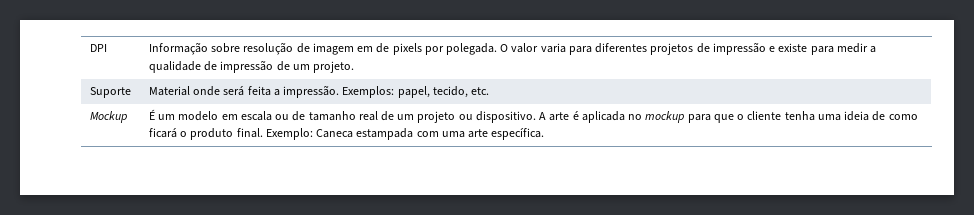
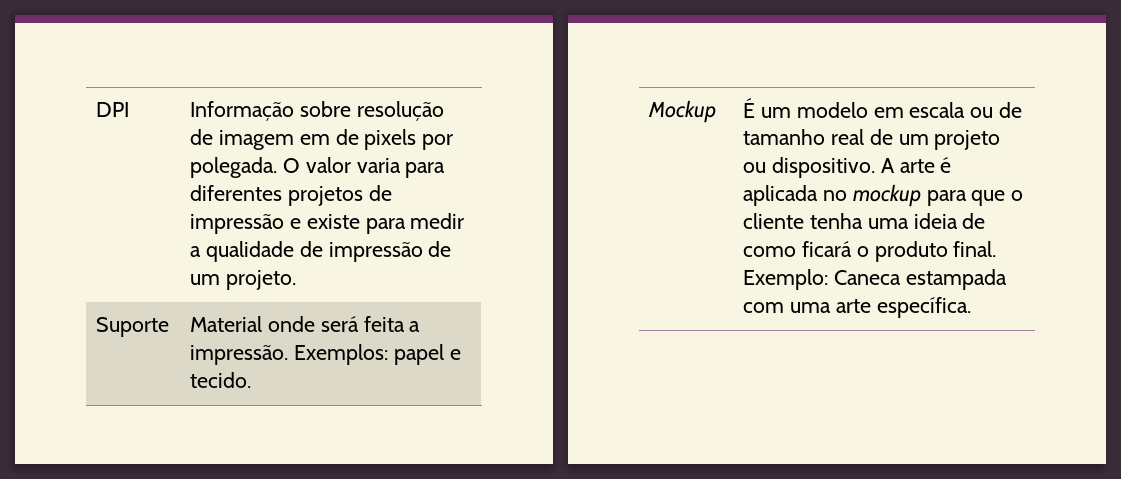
- Suporte | Material onde será feita a impressão. Exemplos: papel, tecido, etc.
+ Suporte | Material onde será feita a impressão. Exemplos: papel e tecido.

